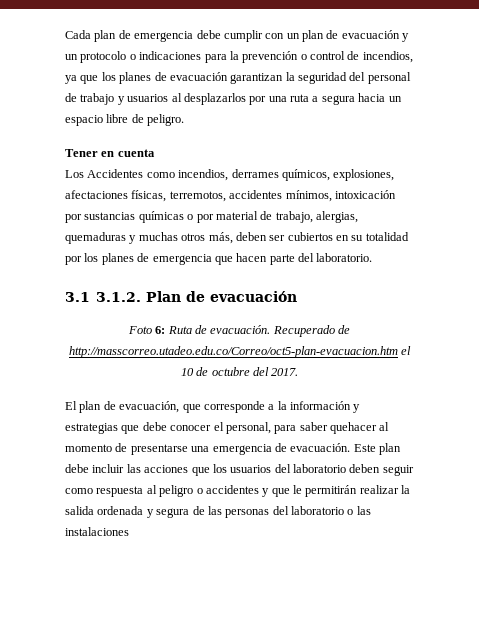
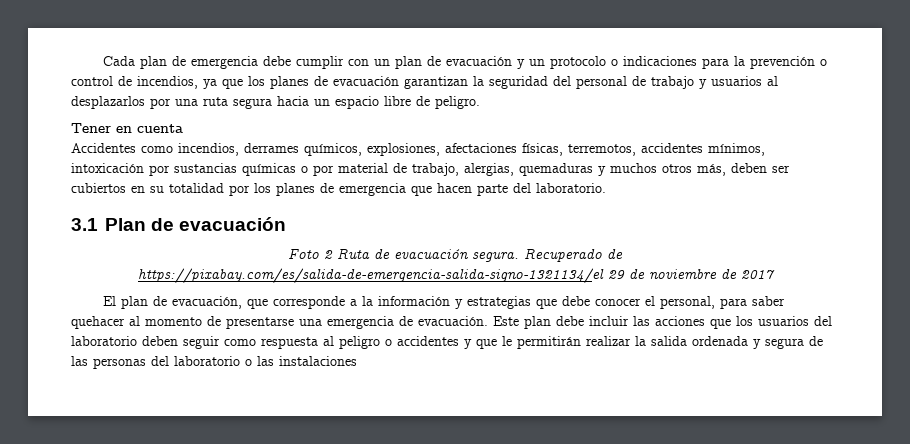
- Cada plan de emergencia debe cumplir con un plan de evacuación y un protocolo o indicaciones para la prevención o control de incendios, ya que los planes de evacuación garantizan la seguridad del personal de trabajo y usuarios al desplazarlos por una ruta a segura hacia un espacio libre de peligro.
+ Cada plan de emergencia debe cumplir con un plan de evacuación y un protocolo o indicaciones para la prevención o control de incendios, ya que los planes de evacuación garantizan la seguridad del personal de trabajo y usuarios al desplazarlos por una ruta segura hacia un espacio libre de peligro.
- Los Accidentes como incendios, derrames químicos, explosiones, afectaciones físicas, terremotos, accidentes mínimos, intoxicación por sustancias químicas o por material de trabajo, alergias, quemaduras y muchas otros más, deben ser cubiertos en su totalidad por los planes de emergencia que hacen parte del laboratorio.
+ Accidentes como incendios, derrames químicos, explosiones, afectaciones físicas, terremotos, accidentes mínimos, intoxicación por sustancias químicas o por material de trabajo, alergias, quemaduras y muchos otros más, deben ser cubiertos en su totalidad por los planes de emergencia que hacen parte del laboratorio.
- 3.1 3.1.2. Plan de evacuación
+ 3.1 Plan de evacuación
- Foto 6: Ruta de evacuación. Recuperado de http://masscorreo.utadeo.edu.co/Correo/oct5-plan-evacuacion.htm el 10 de octubre del 2017.
+ Foto 2 Ruta de evacuación segura. Recuperado de https://pixabay.com/es/salida-de-emergencia-salida-signo-1321134/el 29 de noviembre de 2017

